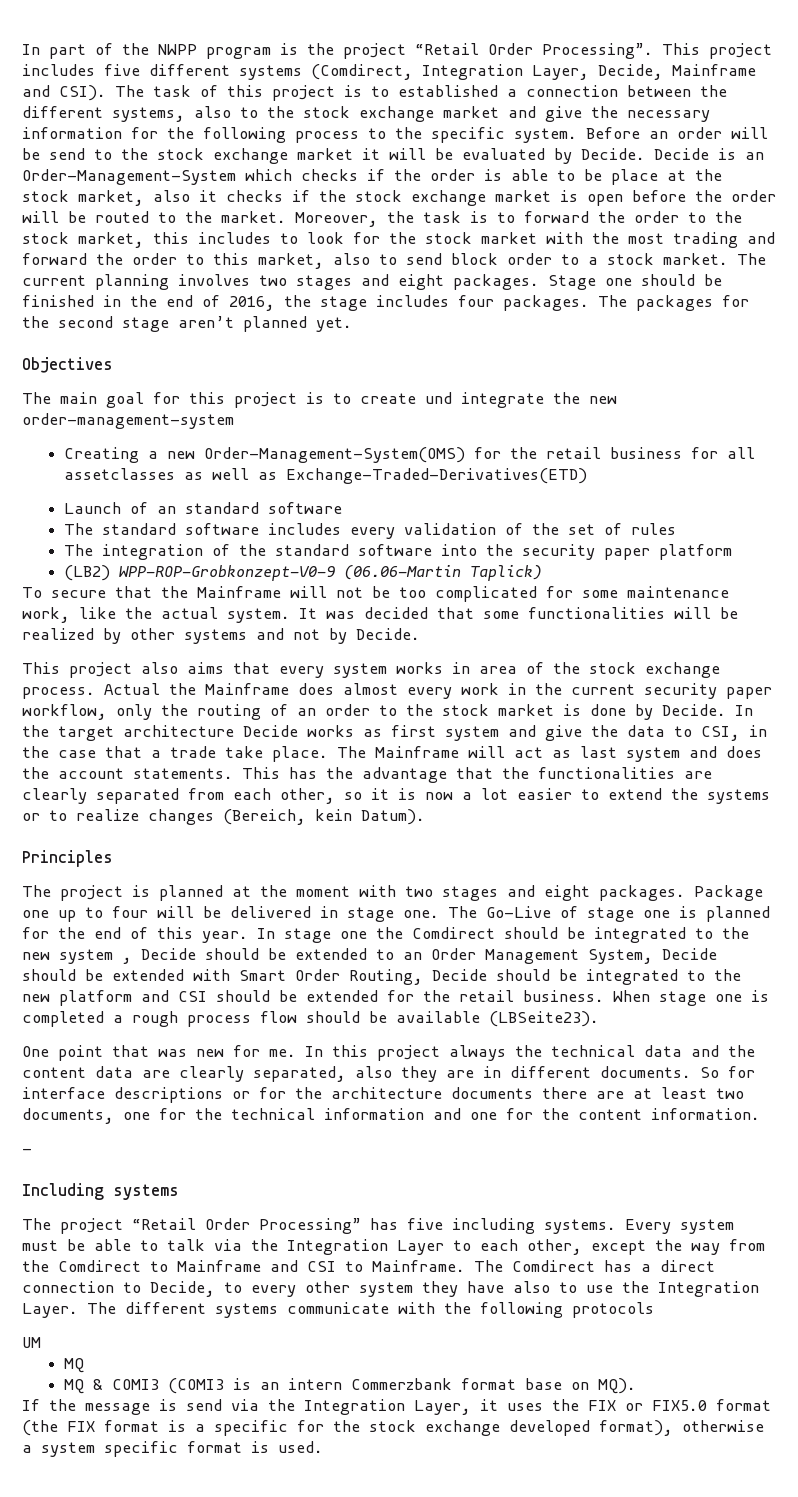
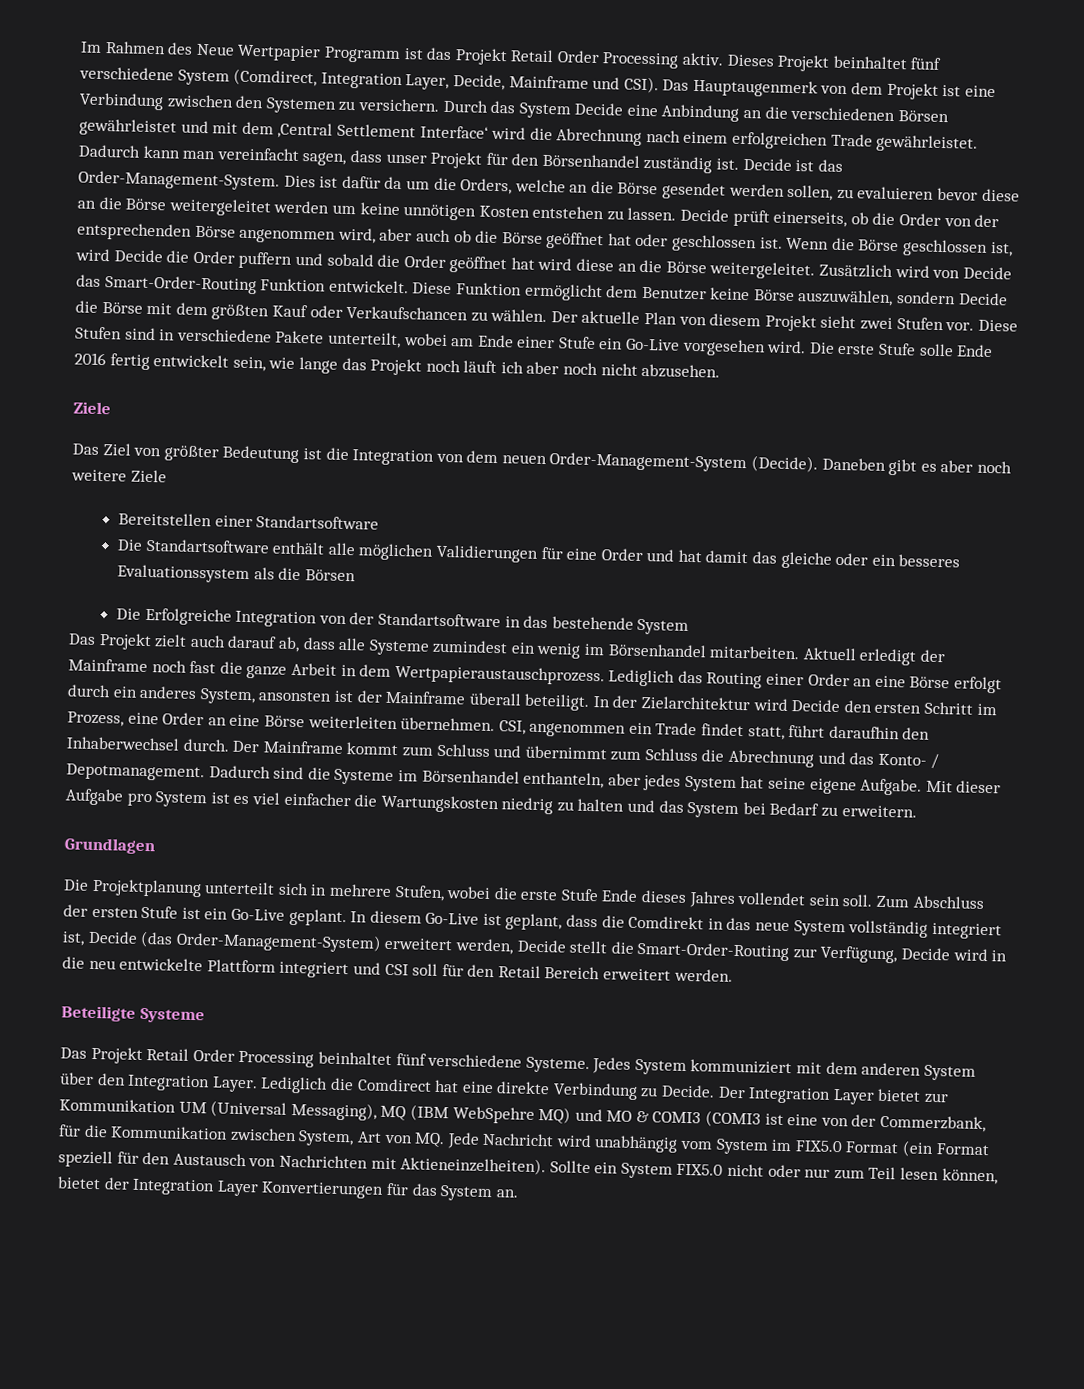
- In part of the NWPP program is the project “Retail Order Processing”. This project includes five different systems (Comdirect, Integration Layer, Decide, Mainframe and CSI). The task of this project is to established a connection between the different systems, also to the stock exchange market and give the necessary information for the following process to the specific system. Before an order will be send to the stock exchange market it will be evaluated by Decide. Decide is an Order-Management-System which checks if the order is able to be place at the stock market, also it checks if the stock exchange market is open before the order will be routed to the market. Moreover, the task is to forward the order to the stock market, this includes to look for the stock market with the most trading and forward the order to this market, also to send block order to a stock market. The current planning involves two stages and eight packages. Stage one should be finished in the end of 2016, the stage includes four packages. The packages for the second stage aren’t planned yet.
- Objectives
- The main goal for this project is to create und integrate the new order-management-system
- Creating a new Order-Management-System(OMS) for the retail business for all assetclasses as well as Exchange-Traded-Derivatives(ETD)
- Launch of an standard software
- The standard software includes every validation of the set of rules
- The integration of the standard software into the security paper platform
- (LB2) WPP-ROP-Grobkonzept-V0-9 (06.06-Martin Taplick)
- To secure that the Mainframe will not be too complicated for some maintenance work, like the actual system. It was decided that some functionalities will be realized by other systems and not by Decide.
- This project also aims that every system works in area of the stock exchange process. Actual the Mainframe does almost every work in the current security paper workflow, only the routing of an order to the stock market is done by Decide. In the target architecture Decide works as first system and give the data to CSI, in the case that a trade take place. The Mainframe will act as last system and does the account statements. This has the advantage that the functionalities are clearly separated from each other, so it is now a lot easier to extend the systems or to realize changes (Bereich, kein Datum).
- Principles
- The project is planned at the moment with two stages and eight packages. Package one up to four will be delivered in stage one. The Go-Live of stage one is planned for the end of this year. In stage one the Comdirect should be integrated to the new system , Decide should be extended to an Order Management System, Decide should be extended with Smart Order Routing, Decide should be integrated to the new platform and CSI should be extended for the retail business. When stage one is completed a rough process flow should be available (LBSeite23).
- One point that was new for me. In this project always the technical data and the content data are clearly separated, also they are in different documents. So for interface descriptions or for the architecture documents there are at least two documents, one for the technical information and one for the content information.
- -
- Including systems
- The project “Retail Order Processing” has five including systems. Every system must be able to talk via the Integration Layer to each other, except the way from the Comdirect to Mainframe and CSI to Mainframe. The Comdirect has a direct connection to Decide, to every other system they have also to use the Integration Layer. The different systems communicate with the following protocols
- UM
- MQ
- MQ & COMI3 (COMI3 is an intern Commerzbank format base on MQ).
- If the message is send via the Integration Layer, it uses the FIX or FIX5.0 format (the FIX format is a specific for the stock exchange developed format), otherwise a system specific format is used.
+ Im Rahmen des Neue Wertpapier Programm ist das Projekt Retail Order Processing aktiv. Dieses Projekt beinhaltet fünf verschiedene System (Comdirect, Integration Layer, Decide, Mainframe und CSI). Das Hauptaugenmerk von dem Projekt ist eine Verbindung zwischen den Systemen zu versichern. Durch das System Decide eine Anbindung an die verschiedenen Börsen gewährleistet und mit dem ‚Central Settlement Interface‘ wird die Abrechnung nach einem erfolgreichen Trade gewährleistet. Dadurch kann man vereinfacht sagen, dass unser Projekt für den Börsenhandel zuständig ist. Decide ist das Order-Management-System. Dies ist dafür da um die Orders, welche an die Börse gesendet werden sollen, zu evaluieren bevor diese an die Börse weitergeleitet werden um keine unnötigen Kosten entstehen zu lassen. Decide prüft einerseits, ob die Order von der entsprechenden Börse angenommen wird, aber auch ob die Börse geöffnet hat oder geschlossen ist. Wenn die Börse geschlossen ist, wird Decide die Order puffern und sobald die Order geöffnet hat wird diese an die Börse weitergeleitet. Zusätzlich wird von Decide das Smart-Order-Routing Funktion entwickelt. Diese Funktion ermöglicht dem Benutzer keine Börse auszuwählen, sondern Decide die Börse mit dem größten Kauf oder Verkaufschancen zu wählen. Der aktuelle Plan von diesem Projekt sieht zwei Stufen vor. Diese Stufen sind in verschiedene Pakete unterteilt, wobei am Ende einer Stufe ein Go-Live vorgesehen wird. Die erste Stufe solle Ende 2016 fertig entwickelt sein, wie lange das Projekt noch läuft ich aber noch nicht abzusehen.
+ Ziele
+ Das Ziel von größter Bedeutung ist die Integration von dem neuen Order-Management-System (Decide). Daneben gibt es aber noch weitere Ziele
+ Bereitstellen einer Standartsoftware
+ Die Standartsoftware enthält alle möglichen Validierungen für eine Order und hat damit das gleiche oder ein besseres Evaluationssystem als die Börsen
+ Die Erfolgreiche Integration von der Standartsoftware in das bestehende System
+ Das Projekt zielt auch darauf ab, dass alle Systeme zumindest ein wenig im Börsenhandel mitarbeiten. Aktuell erledigt der Mainframe noch fast die ganze Arbeit in dem Wertpapieraustauschprozess. Lediglich das Routing einer Order an eine Börse erfolgt durch ein anderes System, ansonsten ist der Mainframe überall beteiligt. In der Zielarchitektur wird Decide den ersten Schritt im Prozess, eine Order an eine Börse weiterleiten übernehmen. CSI, angenommen ein Trade findet statt, führt daraufhin den Inhaberwechsel durch. Der Mainframe kommt zum Schluss und übernimmt zum Schluss die Abrechnung und das Konto- / Depotmanagement. Dadurch sind die Systeme im Börsenhandel enthanteln, aber jedes System hat seine eigene Aufgabe. Mit dieser Aufgabe pro System ist es viel einfacher die Wartungskosten niedrig zu halten und das System bei Bedarf zu erweitern.
+ Grundlagen
+ Die Projektplanung unterteilt sich in mehrere Stufen, wobei die erste Stufe Ende dieses Jahres vollendet sein soll. Zum Abschluss der ersten Stufe ist ein Go-Live geplant. In diesem Go-Live ist geplant, dass die Comdirekt in das neue System vollständig integriert ist, Decide (das Order-Management-System) erweitert werden, Decide stellt die Smart-Order-Routing zur Verfügung, Decide wird in die neu entwickelte Plattform integriert und CSI soll für den Retail Bereich erweitert werden.
+ Beteiligte Systeme
+ Das Projekt Retail Order Processing beinhaltet fünf verschiedene Systeme. Jedes System kommuniziert mit dem anderen System über den Integration Layer. Lediglich die Comdirect hat eine direkte Verbindung zu Decide. Der Integration Layer bietet zur Kommunikation UM (Universal Messaging), MQ (IBM WebSpehre MQ) und MO & COMI3 (COMI3 ist eine von der Commerzbank, für die Kommunikation zwischen System, Art von MQ. Jede Nachricht wird unabhängig vom System im FIX5.0 Format (ein Format speziell für den Austausch von Nachrichten mit Aktieneinzelheiten). Sollte ein System FIX5.0 nicht oder nur zum Teil lesen können, bietet der Integration Layer Konvertierungen für das System an.

